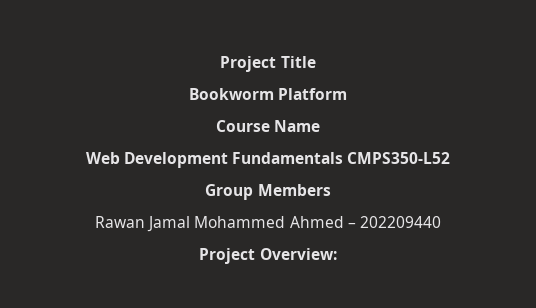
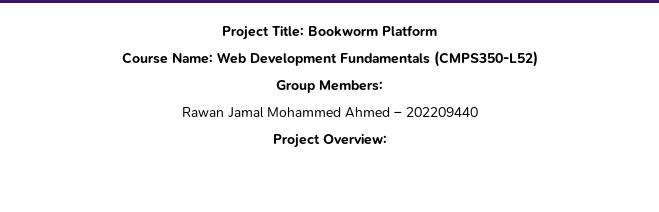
- Project Title
- Bookworm Platform
+ Project Title: Bookworm Platform
- Course Name
- Web Development Fundamentals CMPS350-L52
+ Course Name: Web Development Fundamentals (CMPS350-L52)
- Group Members
+ Group Members:

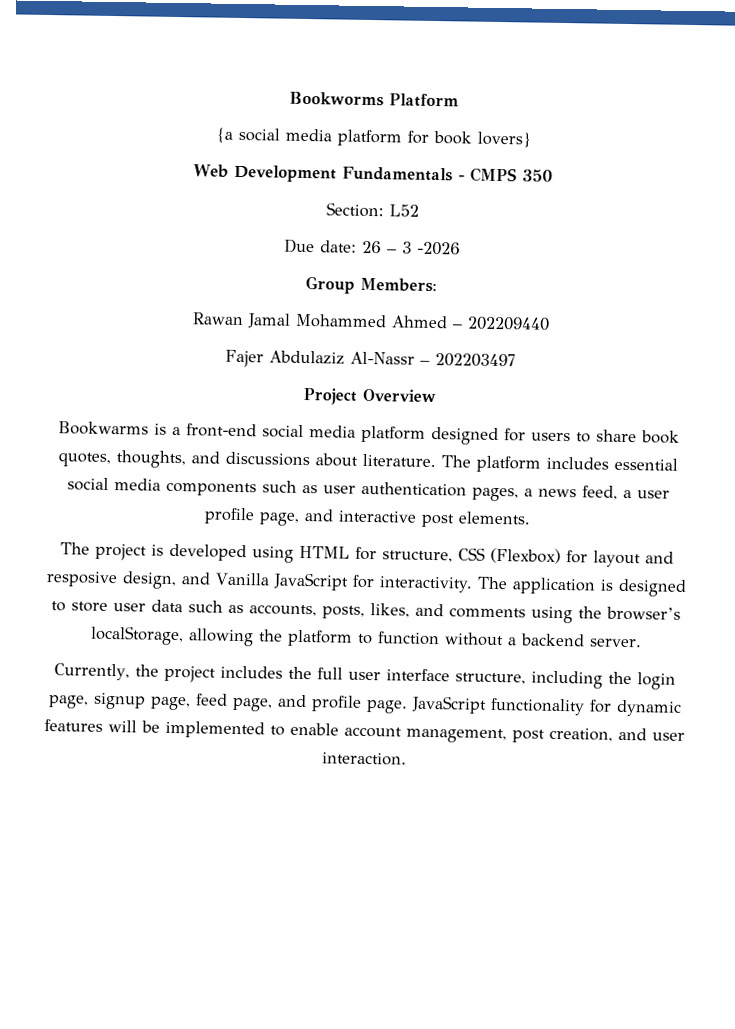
- Project Title: Bookworm Platform
- Course Name: Web Development Fundamentals (CMPS350-L52)
+ Bookworms Platform
+ {a social media platform for book lovers}
+ Web Development Fundamentals - CMPS 350
+ Section: L52
+ Due date: 26 – 3 -2026
- Project Overview:
+ Fajer Abdulaziz Al-Nassr – 202203497
+ Project Overview
+ Bookwarms is a front-end social media platform designed for users to share book quotes, thoughts, and discussions about literature. The platform includes essential social media components such as user authentication pages, a news feed, a user profile page, and interactive post elements.
+ The project is developed using HTML for structure, CSS (Flexbox) for layout and resposive design, and Vanilla JavaScript for interactivity. The application is designed to store user data such as accounts, posts, likes, and comments using the browser’s localStorage, allowing the platform to function without a backend server.
+ Currently, the project includes the full user interface structure, including the login page, signup page, feed page, and profile page. JavaScript functionality for dynamic features will be implemented to enable account management, post creation, and user interaction.

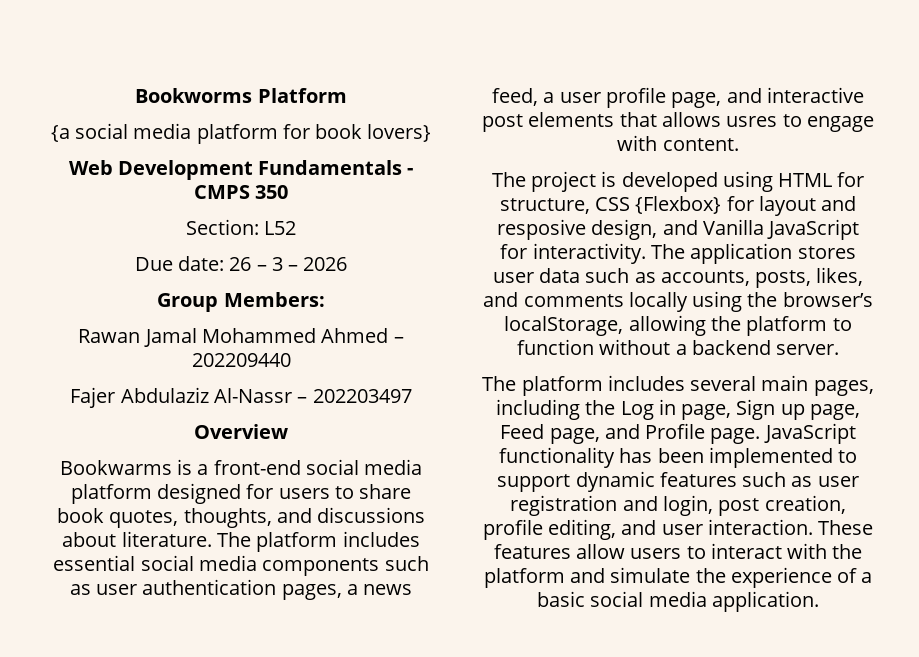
- Due date: 26 – 3 -2026
+ Due date: 26 – 3 – 2026
- Project Overview
+ Overview
- The platform includes essential social media components such as user authentication pages, a news feed, a user profile page, and interactive post elements.
+ The platform includes essential social media components such as user authentication pages, a news feed, a user profile page, and interactive post elements that allows usres to engage with content.
- The project is developed using HTML for structure, CSS (Flexbox) for layout and resposive design, and Vanilla JavaScript for interactivity.
+ The project is developed using HTML for structure, CSS {Flexbox} for layout and resposive design, and Vanilla JavaScript for interactivity.
- The application is designed to store user data such as accounts, posts, likes, and comments using the browser’s localStorage, allowing the platform to function without a backend server.
+ The application stores user data such as accounts, posts, likes, and comments locally using the browser’s localStorage, allowing the platform to function without a backend server.
- Currently, the project includes the full user interface structure, including the login page, signup page, feed page, and profile page.
+ The platform includes several main pages, including the Log in page, Sign up page, Feed page, and Profile page.
- JavaScript functionality for dynamic features will be implemented to enable account management, post creation, and user interaction.
+ JavaScript functionality has been implemented to support dynamic features such as user registration and login, post creation, profile editing, and user interaction. These features allow users to interact with the platform and simulate the experience of a basic social media application.

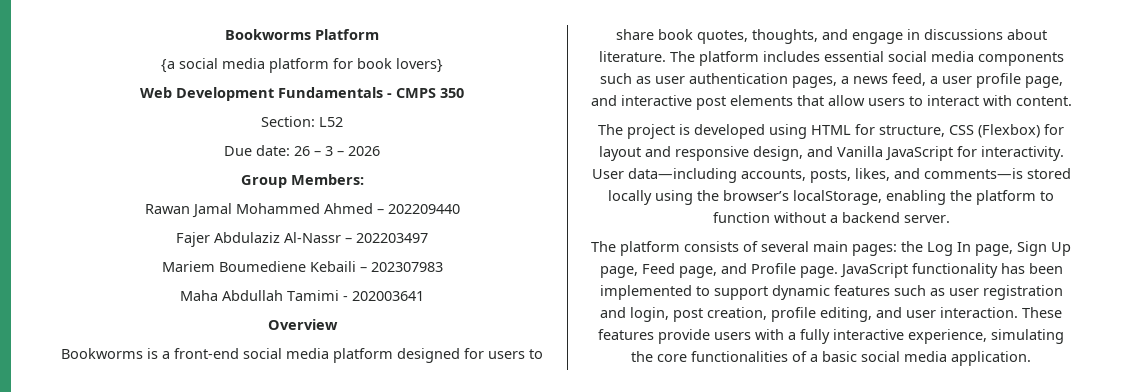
+ Mariem Boumediene Kebaili – 202307983
+ Maha Abdullah Tamimi - 202003641
- Bookwarms is a front-end social media platform designed for users to share book quotes, thoughts, and discussions about literature.
+ Bookworms is a front-end social media platform designed for users to share book quotes, thoughts, and engage in discussions about literature.
- The platform includes essential social media components such as user authentication pages, a news feed, a user profile page, and interactive post elements that allows usres to engage with content.
+ The platform includes essential social media components such as user authentication pages, a news feed, a user profile page, and interactive post elements that allow users to interact with content.
- The project is developed using HTML for structure, CSS {Flexbox} for layout and resposive design, and Vanilla JavaScript for interactivity.
+ The project is developed using HTML for structure, CSS (Flexbox) for layout and responsive design, and Vanilla JavaScript for interactivity.
- The application stores user data such as accounts, posts, likes, and comments locally using the browser’s localStorage, allowing the platform to function without a backend server.
+ User data—including accounts, posts, likes, and comments—is stored locally using the browser’s localStorage, enabling the platform to function without a backend server.
- The platform includes several main pages, including the Log in page, Sign up page, Feed page, and Profile page.
+ The platform consists of several main pages: the Log In page, Sign Up page, Feed page, and Profile page.
- These features allow users to interact with the platform and simulate the experience of a basic social media application.
+ These features provide users with a fully interactive experience, simulating the core functionalities of a basic social media application.

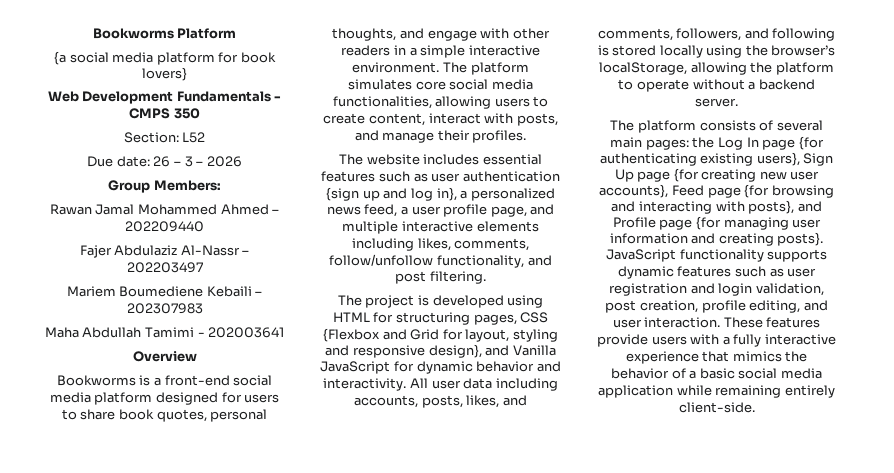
- Bookworms is a front-end social media platform designed for users to share book quotes, thoughts, and engage in discussions about literature. The platform includes essential social media components such as user authentication pages, a news feed, a user profile page, and interactive post elements that allow users to interact with content.
+ Bookworms is a front-end social media platform designed for users to share book quotes, personal thoughts, and engage with other readers in a simple interactive environment. The platform simulates core social media functionalities, allowing users to create content, interact with posts, and manage their profiles.
+ The website includes essential features such as user authentication {sign up and log in}, a personalized news feed, a user profile page, and multiple interactive elements including likes, comments, follow/unfollow functionality, and post filtering.
- The project is developed using HTML for structure, CSS (Flexbox) for layout and responsive design, and Vanilla JavaScript for interactivity. User data—including accounts, posts, likes, and comments—is stored locally using the browser’s localStorage, enabling the platform to function without a backend server.
+ The project is developed using HTML for structuring pages, CSS {Flexbox and Grid for layout, styling and responsive design}, and Vanilla JavaScript for dynamic behavior and interactivity. All user data including accounts, posts, likes, and comments, followers, and following is stored locally using the browser’s localStorage, allowing the platform to operate without a backend server.
- The platform consists of several main pages: the Log In page, Sign Up page, Feed page, and Profile page. JavaScript functionality has been implemented to support dynamic features such as user registration and login, post creation, profile editing, and user interaction.
+ The platform consists of several main pages: the Log In page {for authenticating existing users}, Sign Up page {for creating new user accounts}, Feed page {for browsing and interacting with posts}, and Profile page {for managing user information and creating posts}. JavaScript functionality supports dynamic features such as user registration and login validation, post creation, profile editing, and user interaction.
- These features provide users with a fully interactive experience, simulating the core functionalities of a basic social media application.
+ These features provide users with a fully interactive experience that mimics the behavior of a basic social media application while remaining entirely client-side.

